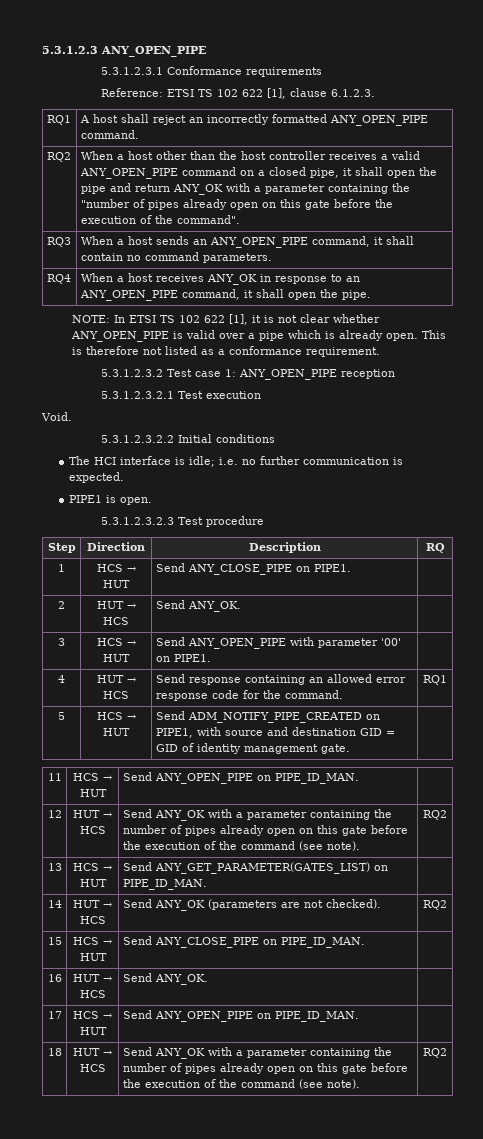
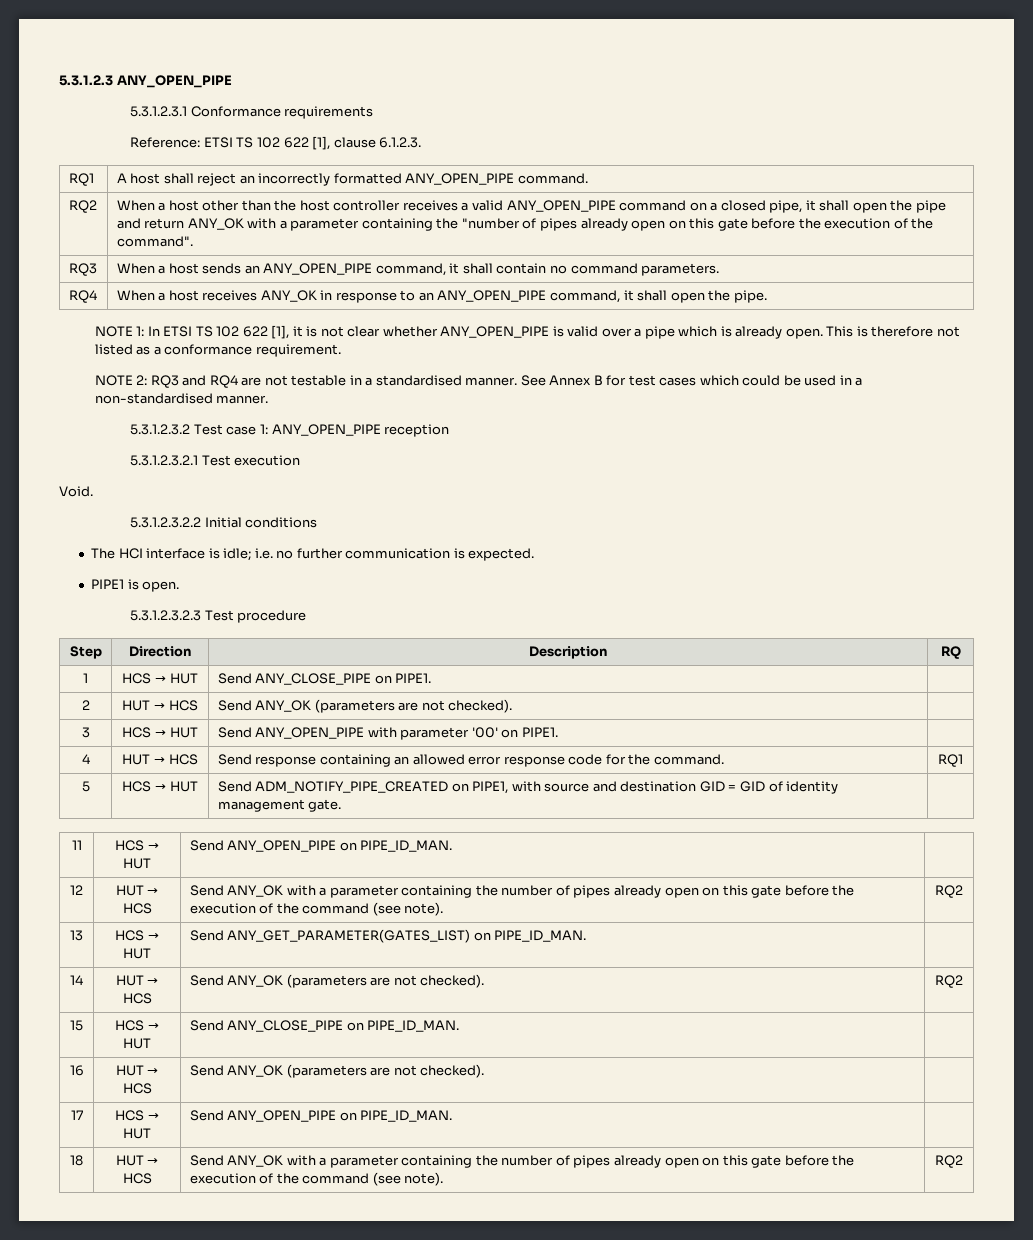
- NOTE: In ETSI TS 102 622 [1], it is not clear whether ANY_OPEN_PIPE is valid over a pipe which is already open.
+ NOTE 1: In ETSI TS 102 622 [1], it is not clear whether ANY_OPEN_PIPE is valid over a pipe which is already open.
+ NOTE 2: RQ3 and RQ4 are not testable in a standardised manner. See Annex B for test cases which could be used in a non-standardised manner.
- 2 | HUT → HCS | Send ANY_OK. |
+ 2 | HUT → HCS | Send ANY_OK (parameters are not checked). |
- 16 | HUT → HCS | Send ANY_OK. |
+ 16 | HUT → HCS | Send ANY_OK (parameters are not checked). |

